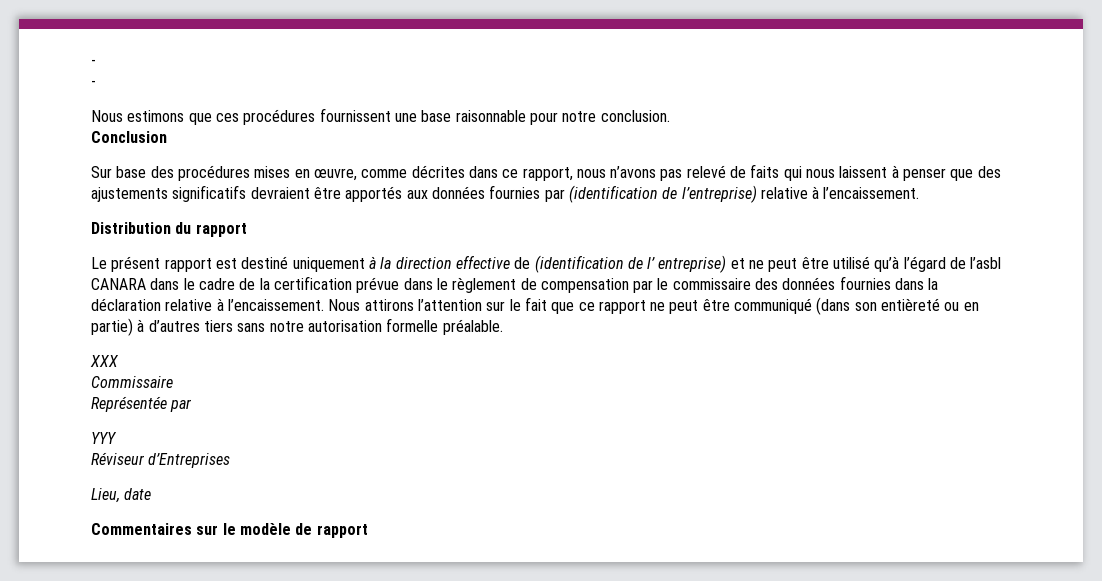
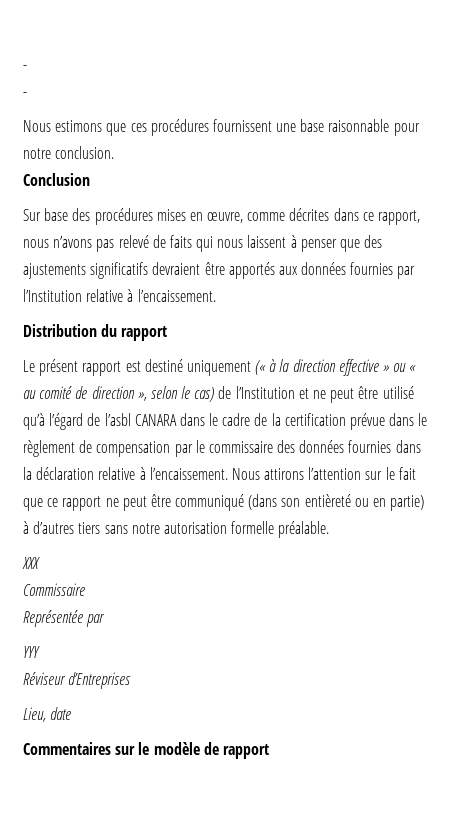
- Sur base des procédures mises en œuvre, comme décrites dans ce rapport, nous n’avons pas relevé de faits qui nous laissent à penser que des ajustements significatifs devraient être apportés aux données fournies par (identification de l’entreprise) relative à l’encaissement.
+ Sur base des procédures mises en œuvre, comme décrites dans ce rapport, nous n’avons pas relevé de faits qui nous laissent à penser que des ajustements significatifs devraient être apportés aux données fournies par l’Institution relative à l’encaissement.
- Le présent rapport est destiné uniquement à la direction effective de (identification de l’ entreprise) et ne peut être utilisé qu’à l’égard de l’asbl CANARA dans le cadre de la certification prévue dans le règlement de compensation par le commissaire des données fournies dans la déclaration relative à l’encaissement.
+ Le présent rapport est destiné uniquement (« à la direction effective » ou « au comité de direction », selon le cas) de l’Institution et ne peut être utilisé qu’à l’égard de l’asbl CANARA dans le cadre de la certification prévue dans le règlement de compensation par le commissaire des données fournies dans la déclaration relative à l’encaissement.

